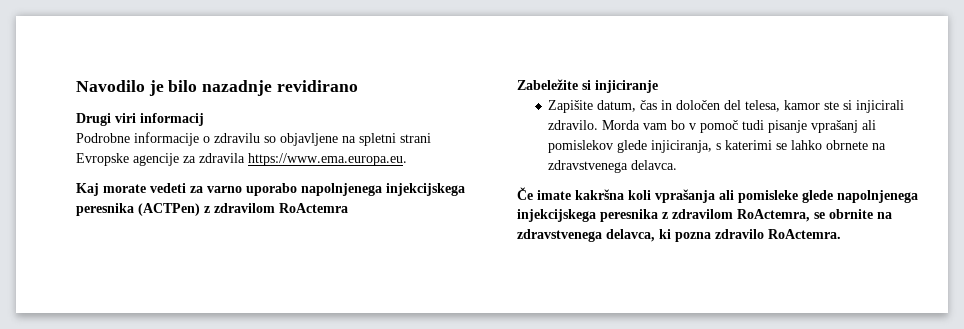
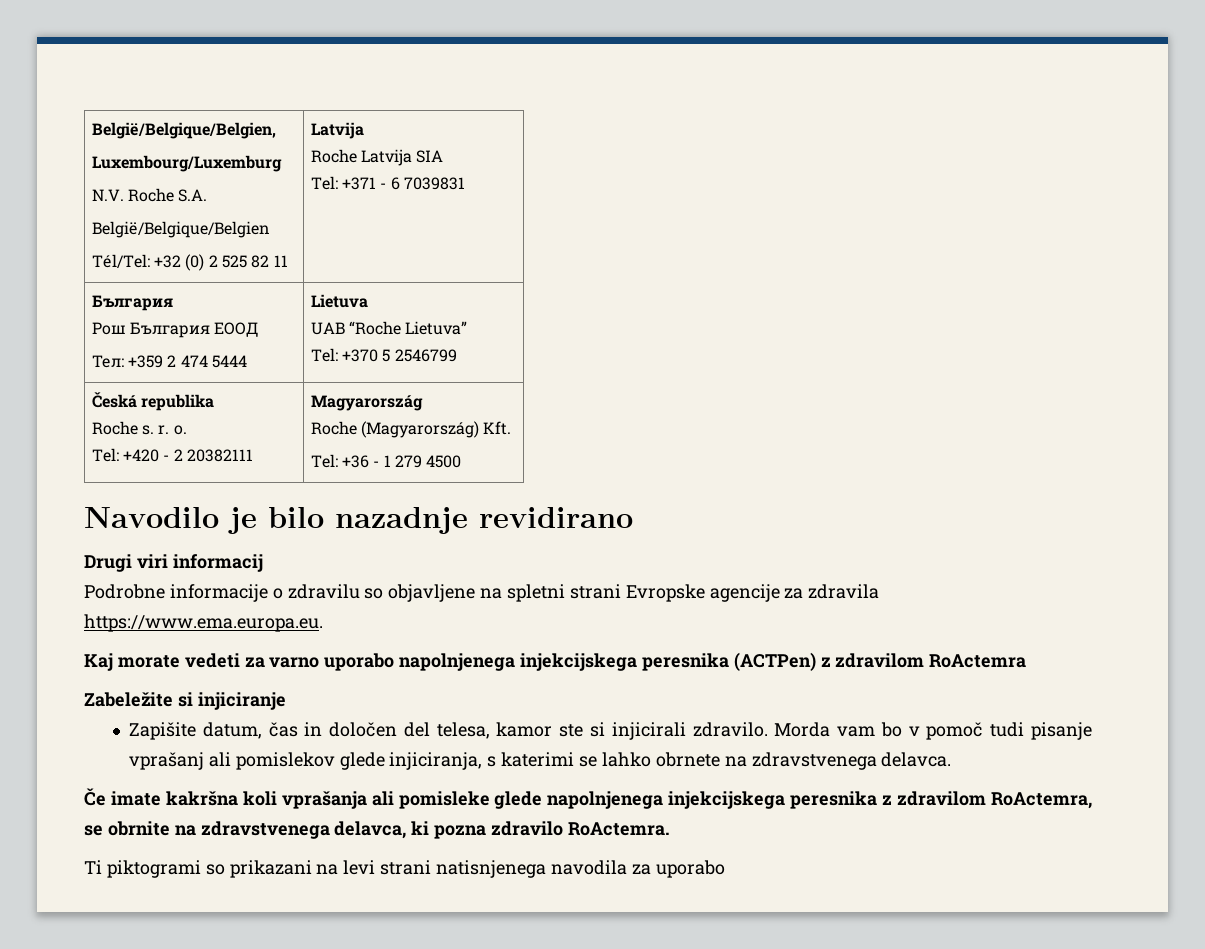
+ België/Belgique/Belgien,
+ Luxembourg/Luxemburg
+ N.V. Roche S.A.
+ België/Belgique/Belgien
+ Tél/Tel: +32 (0) 2 525 82 11 | Latvija
+ Roche Latvija SIA
+ Tel: +371 - 6 7039831
+ България
+ Рош България ЕООД
+ Тел: +359 2 474 5444 | Lietuva
+ UAB “Roche Lietuva”
+ Tel: +370 5 2546799
+ Česká republika
+ Roche s. r. o.
+ Tel: +420 - 2 20382111 | Magyarország
+ Roche (Magyarország) Kft.
+ Tel: +36 - 1 279 4500
+ Ti piktogrami so prikazani na levi strani natisnjenega navodila za uporabo

